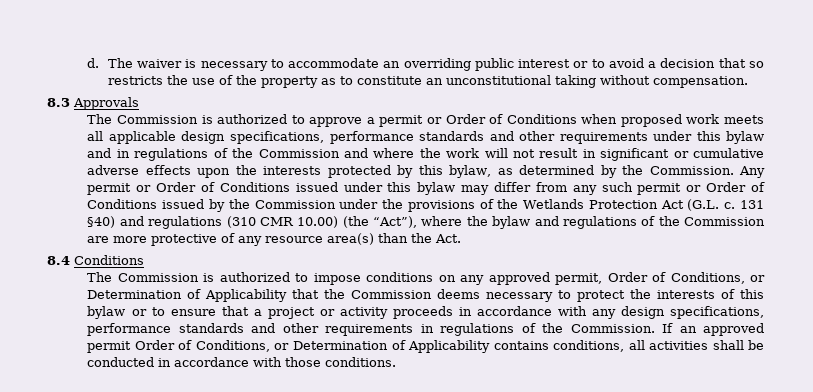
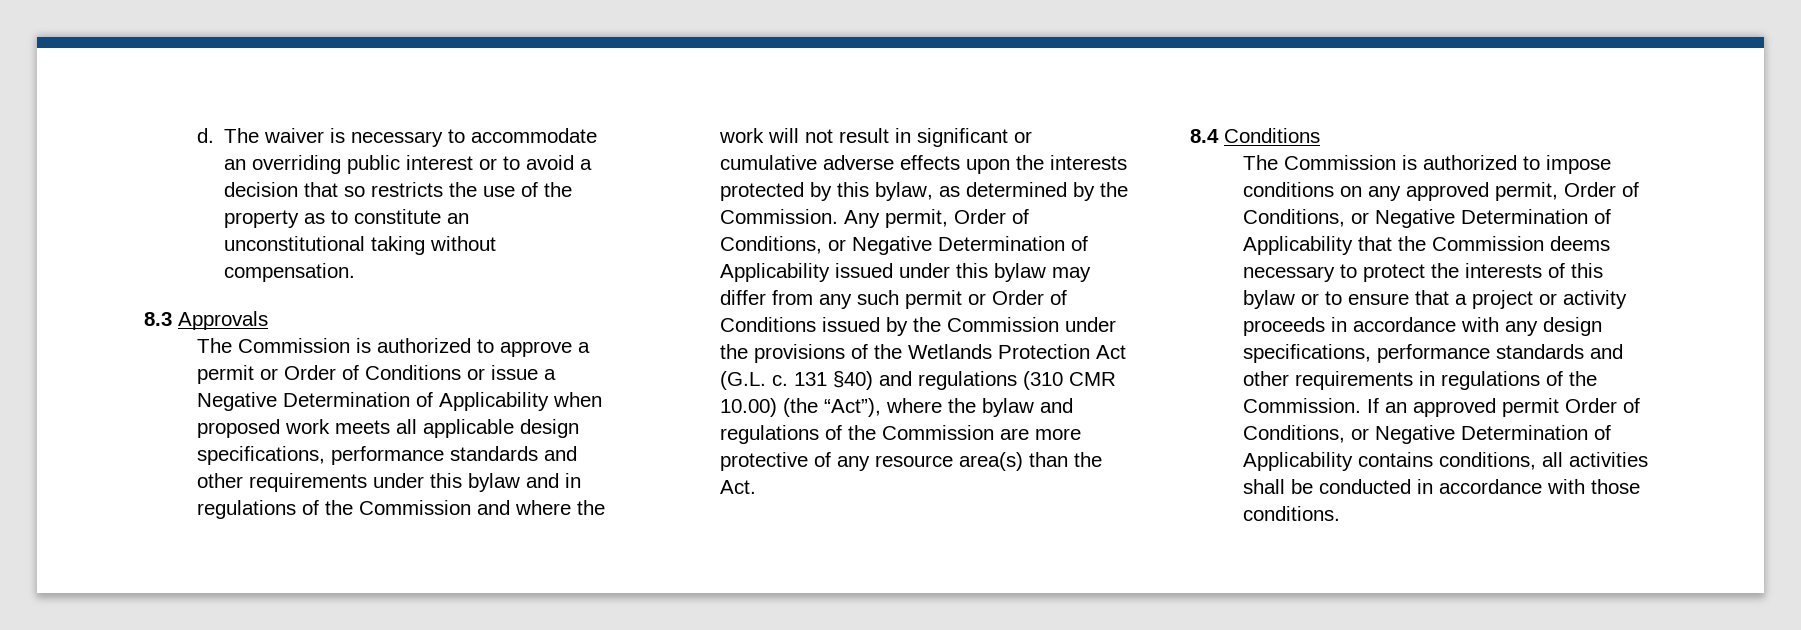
- The Commission is authorized to approve a permit or Order of Conditions when proposed work meets all applicable design specifications, performance standards and other requirements under this bylaw and in regulations of the Commission and where the work will not result in significant or cumulative adverse effects upon the interests protected by this bylaw, as determined by the Commission.
+ The Commission is authorized to approve a permit or Order of Conditions or issue a Negative Determination of Applicability when proposed work meets all applicable design specifications, performance standards and other requirements under this bylaw and in regulations of the Commission and where the work will not result in significant or cumulative adverse effects upon the interests protected by this bylaw, as determined by the Commission.
- Any permit or Order of Conditions issued under this bylaw may differ from any such permit or Order of Conditions issued by the Commission under the provisions of the Wetlands Protection Act (G.L. c.
+ Any permit, Order of Conditions, or Negative Determination of Applicability issued under this bylaw may differ from any such permit or Order of Conditions issued by the Commission under the provisions of the Wetlands Protection Act (G.L. c.
- The Commission is authorized to impose conditions on any approved permit, Order of Conditions, or Determination of Applicability that the Commission deems necessary to protect the interests of this bylaw or to ensure that a project or activity proceeds in accordance with any design specifications, performance standards and other requirements in regulations of the Commission.
+ The Commission is authorized to impose conditions on any approved permit, Order of Conditions, or Negative Determination of Applicability that the Commission deems necessary to protect the interests of this bylaw or to ensure that a project or activity proceeds in accordance with any design specifications, performance standards and other requirements in regulations of the Commission.
- If an approved permit Order of Conditions, or Determination of Applicability contains conditions, all activities shall be conducted in accordance with those conditions.
+ If an approved permit Order of Conditions, or Negative Determination of Applicability contains conditions, all activities shall be conducted in accordance with those conditions.

